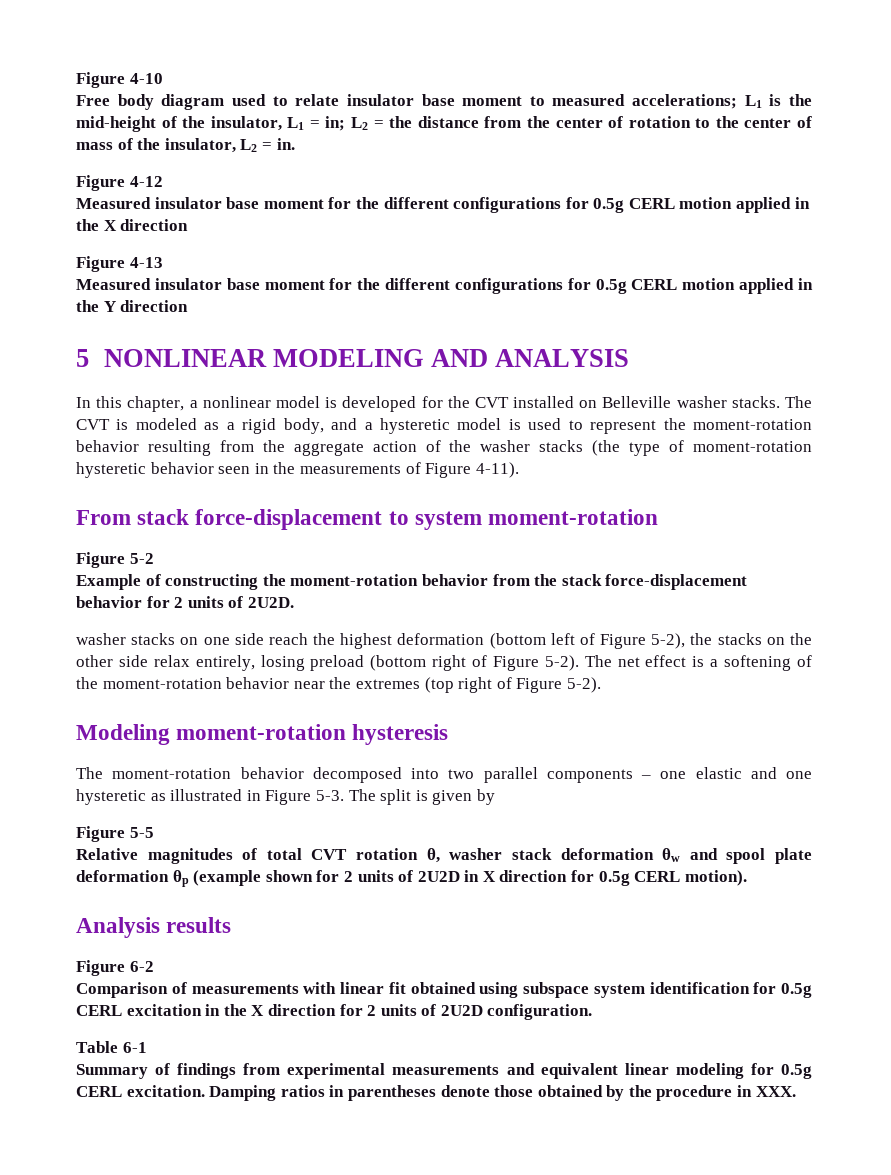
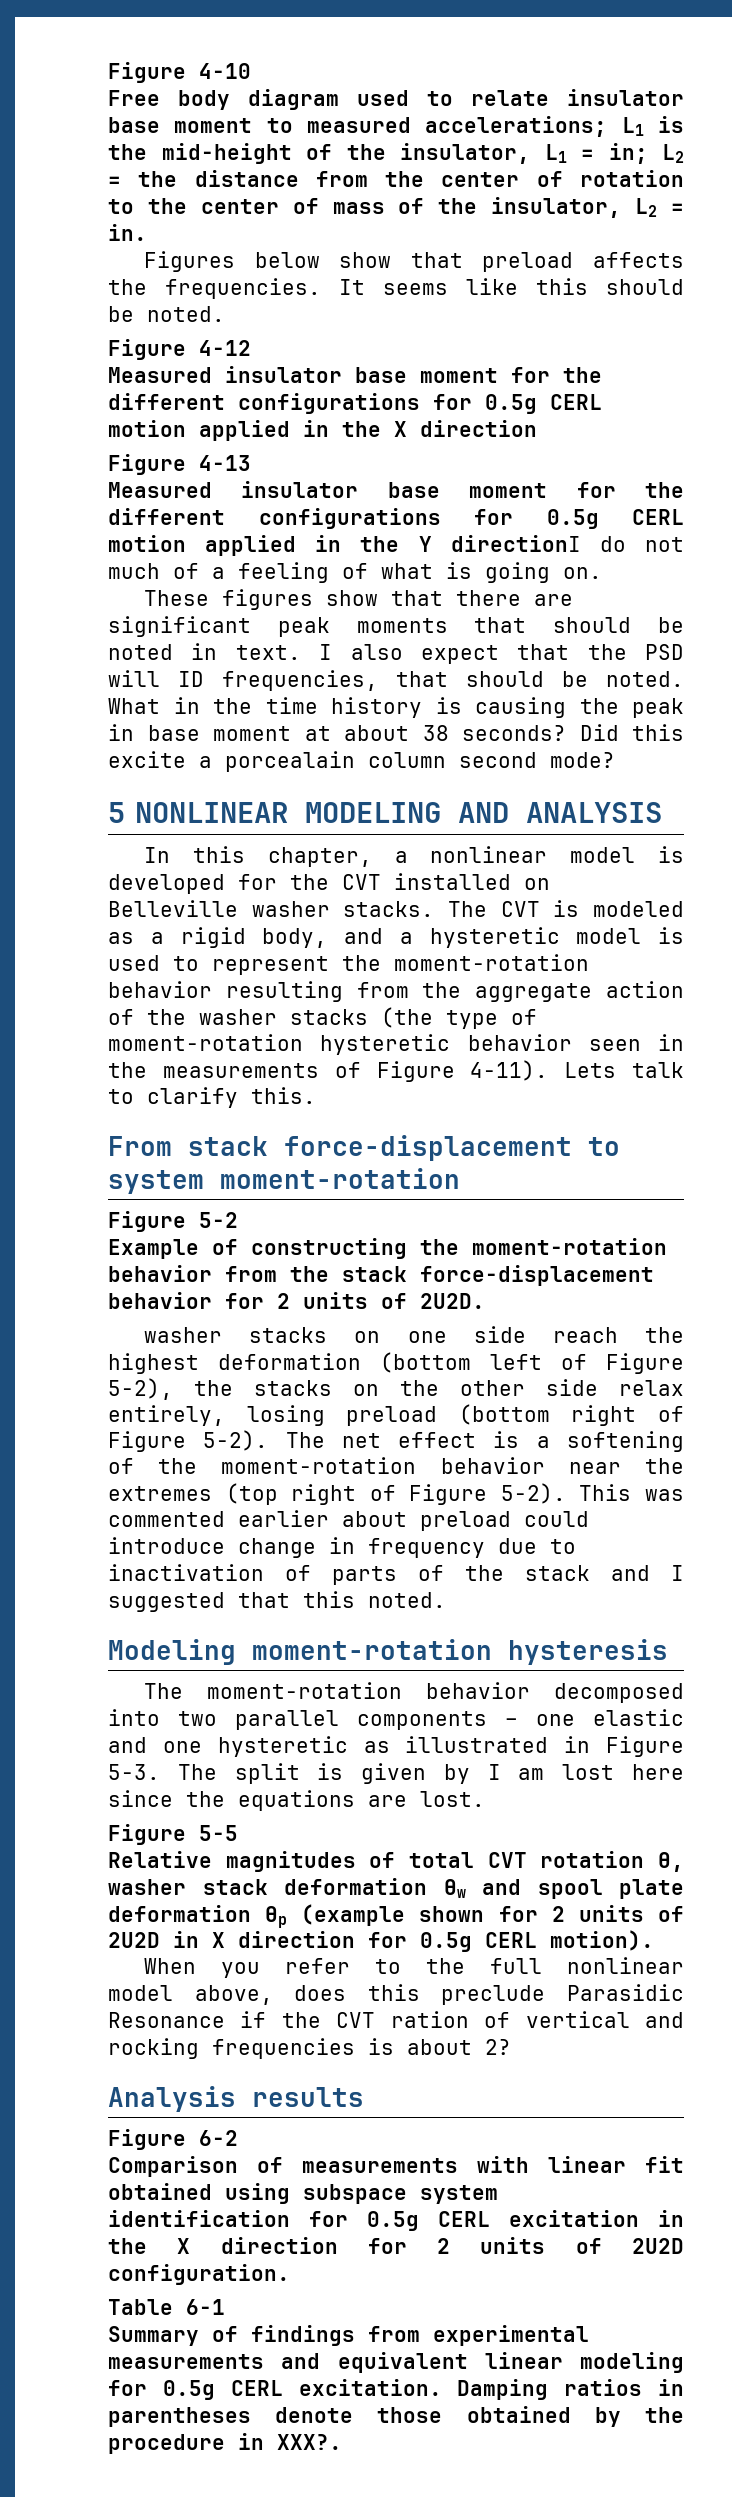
+ Figures below show that preload affects the frequencies. It seems like this should be noted.
- Measured insulator base moment for the different configurations for 0.5g CERL motion applied in the Y direction
+ Measured insulator base moment for the different configurations for 0.5g CERL motion applied in the Y directionI do not much of a feeling of what is going on.
+ These figures show that there are significant peak moments that should be noted in text. I also expect that the PSD will ID frequencies, that should be noted. What in the time history is causing the peak in base moment at about 38 seconds? Did this excite a porcealain column second mode?
+ Lets talk to clarify this.
+ This was commented earlier about preload could introduce change in frequency due to inactivation of parts of the stack and I suggested that this noted.
- The split is given by
+ The split is given by I am lost here since the equations are lost.
+ When you refer to the full nonlinear model above, does this preclude Parasidic Resonance if the CVT ration of vertical and rocking frequencies is about 2?
- Damping ratios in parentheses denote those obtained by the procedure in XXX.
+ Damping ratios in parentheses denote those obtained by the procedure in XXX?.

